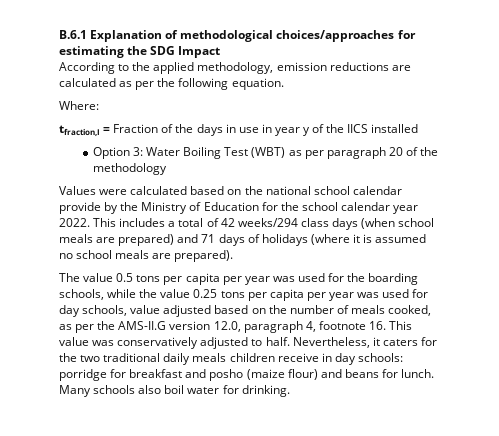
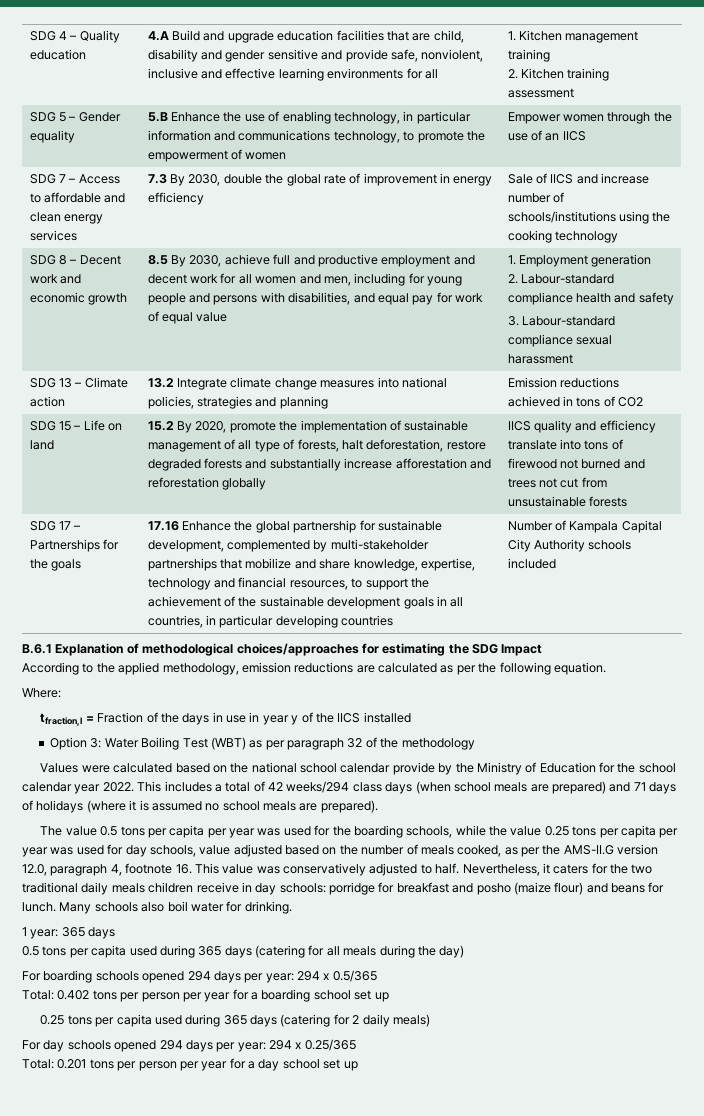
+ SDG 4 – Quality education | 4.A Build and upgrade education facilities that are child, disability and gender sensitive and provide safe, nonviolent, inclusive and effective learning environments for all | 1. Kitchen management training
+ 2. Kitchen training assessment
+ SDG 5 – Gender equality | 5.B Enhance the use of enabling technology, in particular information and communications technology, to promote the empowerment of women | Empower women through the use of an IICS
+ SDG 7 – Access to affordable and clean energy services | 7.3 By 2030, double the global rate of improvement in energy efficiency | Sale of IICS and increase number of schools/institutions using the cooking technology
+ SDG 8 – Decent work and economic growth | 8.5 By 2030, achieve full and productive employment and decent work for all women and men, including for young people and persons with disabilities, and equal pay for work of equal value | 1. Employment generation
+ 2. Labour-standard compliance health and safety
+ 3. Labour-standard compliance sexual harassment
+ SDG 13 – Climate action | 13.2 Integrate climate change measures into national policies, strategies and planning | Emission reductions achieved in tons of CO2
+ SDG 15 – Life on land | 15.2 By 2020, promote the implementation of sustainable management of all type of forests, halt deforestation, restore degraded forests and substantially increase afforestation and reforestation globally | IICS quality and efficiency translate into tons of firewood not burned and trees not cut from unsustainable forests
+ SDG 17 – Partnerships for the goals | 17.16 Enhance the global partnership for sustainable development, complemented by multi-stakeholder partnerships that mobilize and share knowledge, expertise, technology and financial resources, to support the achievement of the sustainable development goals in all countries, in particular developing countries | Number of Kampala Capital City Authority schools included
- Option 3: Water Boiling Test (WBT) as per paragraph 20 of the methodology
+ Option 3: Water Boiling Test (WBT) as per paragraph 32 of the methodology
+ 1 year: 365 days
+ 0.5 tons per capita used during 365 days (catering for all meals during the day)
+ For boarding schools opened 294 days per year: 294 x 0.5/365
+ Total: 0.402 tons per person per year for a boarding school set up
+ 0.25 tons per capita used during 365 days (catering for 2 daily meals)
+ For day schools opened 294 days per year: 294 x 0.25/365
+ Total: 0.201 tons per person per year for a day school set up

